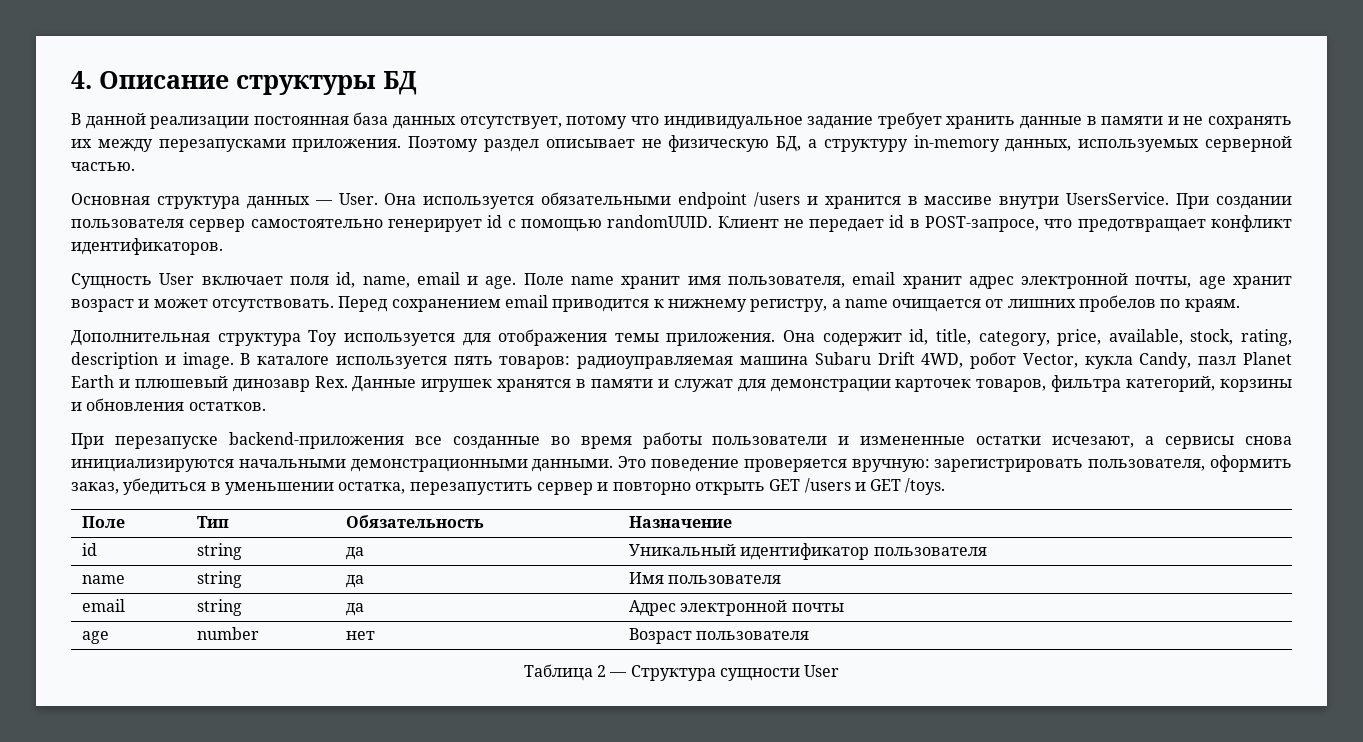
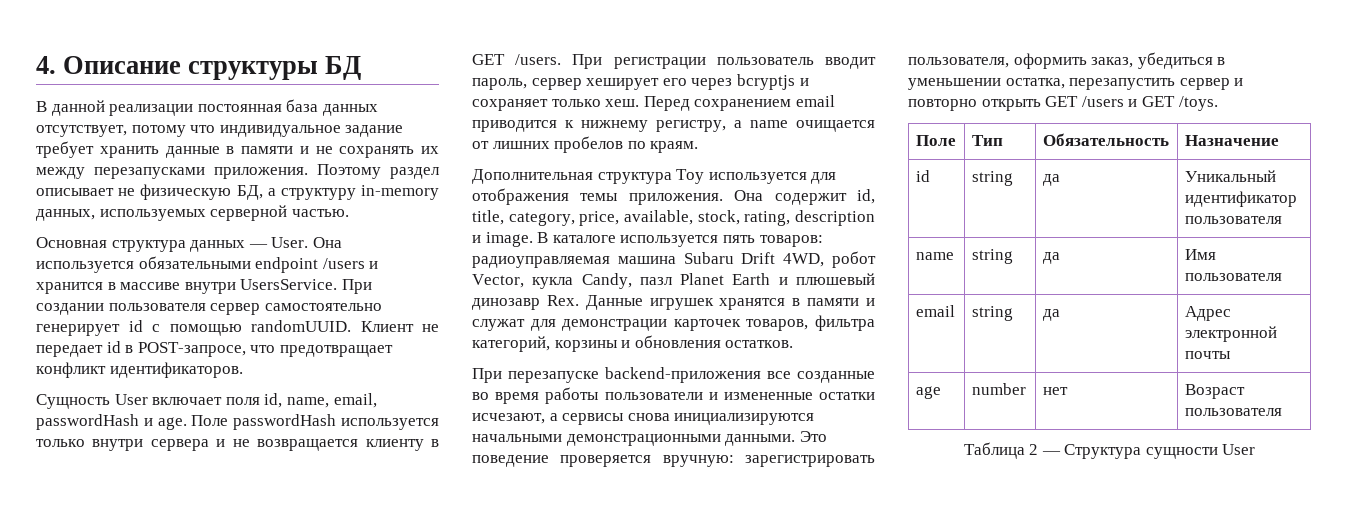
- Сущность User включает поля id, name, email и age.
+ Сущность User включает поля id, name, email, passwordHash и age.
- Поле name хранит имя пользователя, email хранит адрес электронной почты, age хранит возраст и может отсутствовать.
+ Поле passwordHash используется только внутри сервера и не возвращается клиенту в GET /users. При регистрации пользователь вводит пароль, сервер хеширует его через bcryptjs и сохраняет только хеш.

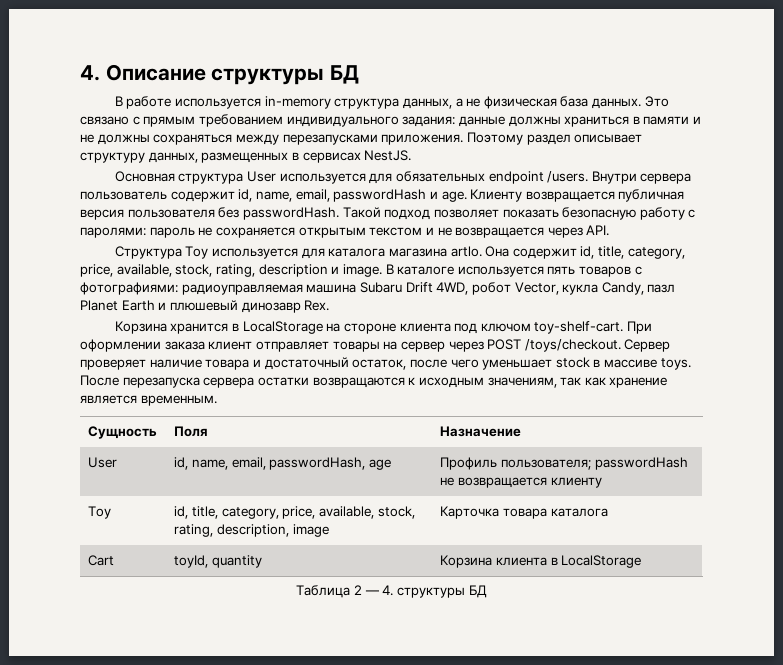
- В данной реализации постоянная база данных отсутствует, потому что индивидуальное задание требует хранить данные в памяти и не сохранять их между перезапусками приложения.
+ В работе используется in-memory структура данных, а не физическая база данных. Это связано с прямым требованием индивидуального задания: данные должны храниться в памяти и не должны сохраняться между перезапусками приложения.
- Поэтому раздел описывает не физическую БД, а структуру in-memory данных, используемых серверной частью.
- Основная структура данных — User. Она используется обязательными endpoint /users и хранится в массиве внутри UsersService. При создании пользователя сервер самостоятельно генерирует id с помощью randomUUID. Клиент не передает id в POST-запросе, что предотвращает конфликт идентификаторов.
- Сущность User включает поля id, name, email, passwordHash и age.
+ Поэтому раздел описывает структуру данных, размещенных в сервисах NestJS.
+ Основная структура User используется для обязательных endpoint /users. Внутри сервера пользователь содержит id, name, email, passwordHash и age.
- Поле passwordHash используется только внутри сервера и не возвращается клиенту в GET /users. При регистрации пользователь вводит пароль, сервер хеширует его через bcryptjs и сохраняет только хеш. Перед сохранением email приводится к нижнему регистру, а name очищается от лишних пробелов по краям.
- Дополнительная структура Toy используется для отображения темы приложения.
+ Клиенту возвращается публичная версия пользователя без passwordHash. Такой подход позволяет показать безопасную работу с паролями: пароль не сохраняется открытым текстом и не возвращается через API.
+ Структура Toy используется для каталога магазина artlo.
- В каталоге используется пять товаров: радиоуправляемая машина Subaru Drift 4WD, робот Vector, кукла Candy, пазл Planet Earth и плюшевый динозавр Rex. Данные игрушек хранятся в памяти и служат для демонстрации карточек товаров, фильтра категорий, корзины и обновления остатков.
- При перезапуске backend-приложения все созданные во время работы пользователи и измененные остатки исчезают, а сервисы снова инициализируются начальными демонстрационными данными. Это поведение проверяется вручную: зарегистрировать пользователя, оформить заказ, убедиться в уменьшении остатка, перезапустить сервер и повторно открыть GET /users и GET /toys.
- Поле | Тип | Обязательность | Назначение
- id | string | да | Уникальный идентификатор пользователя
- name | string | да | Имя пользователя
- email | string | да | Адрес электронной почты
- age | number | нет | Возраст пользователя
+ В каталоге используется пять товаров с фотографиями: радиоуправляемая машина Subaru Drift 4WD, робот Vector, кукла Candy, пазл Planet Earth и плюшевый динозавр Rex.
+ Корзина хранится в LocalStorage на стороне клиента под ключом toy-shelf-cart. При оформлении заказа клиент отправляет товары на сервер через POST /toys/checkout. Сервер проверяет наличие товара и достаточный остаток, после чего уменьшает stock в массиве toys. После перезапуска сервера остатки возвращаются к исходным значениям, так как хранение является временным.
+ Сущность | Поля | Назначение
+ User | id, name, email, passwordHash, age | Профиль пользователя; passwordHash не возвращается клиенту
+ Toy | id, title, category, price, available, stock, rating, description, image | Карточка товара каталога
+ Cart | toyId, quantity | Корзина клиента в LocalStorage
- Таблица 2 — Структура сущности User
+ Таблица 2 — 4. структуры БД

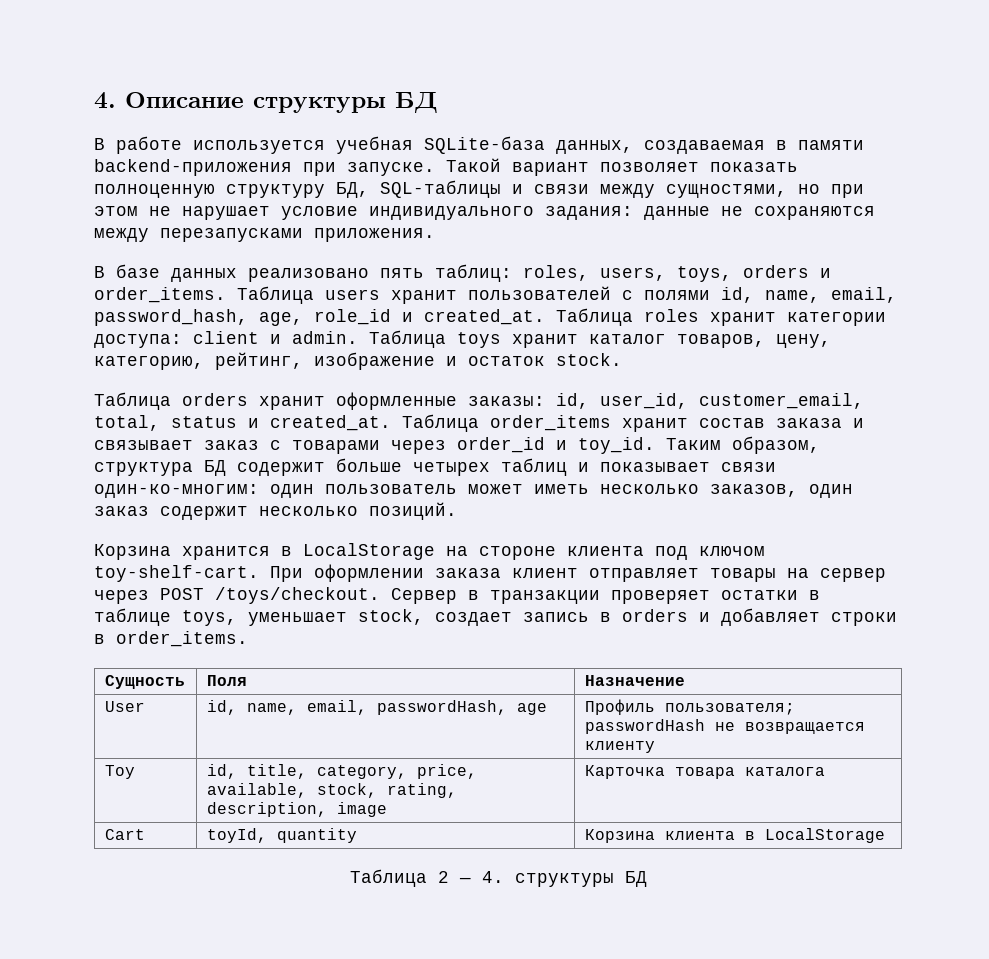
- В работе используется in-memory структура данных, а не физическая база данных. Это связано с прямым требованием индивидуального задания: данные должны храниться в памяти и не должны сохраняться между перезапусками приложения. Поэтому раздел описывает структуру данных, размещенных в сервисах NestJS.
- Основная структура User используется для обязательных endpoint /users. Внутри сервера пользователь содержит id, name, email, passwordHash и age. Клиенту возвращается публичная версия пользователя без passwordHash. Такой подход позволяет показать безопасную работу с паролями: пароль не сохраняется открытым текстом и не возвращается через API.
- Структура Toy используется для каталога магазина artlo. Она содержит id, title, category, price, available, stock, rating, description и image. В каталоге используется пять товаров с фотографиями: радиоуправляемая машина Subaru Drift 4WD, робот Vector, кукла Candy, пазл Planet Earth и плюшевый динозавр Rex.
+ В работе используется учебная SQLite-база данных, создаваемая в памяти backend-приложения при запуске. Такой вариант позволяет показать полноценную структуру БД, SQL-таблицы и связи между сущностями, но при этом не нарушает условие индивидуального задания: данные не сохраняются между перезапусками приложения.
+ В базе данных реализовано пять таблиц: roles, users, toys, orders и order_items. Таблица users хранит пользователей с полями id, name, email, password_hash, age, role_id и created_at. Таблица roles хранит категории доступа: client и admin. Таблица toys хранит каталог товаров, цену, категорию, рейтинг, изображение и остаток stock.
+ Таблица orders хранит оформленные заказы: id, user_id, customer_email, total, status и created_at. Таблица order_items хранит состав заказа и связывает заказ с товарами через order_id и toy_id. Таким образом, структура БД содержит больше четырех таблиц и показывает связи один-ко-многим: один пользователь может иметь несколько заказов, один заказ содержит несколько позиций.
- Сервер проверяет наличие товара и достаточный остаток, после чего уменьшает stock в массиве toys. После перезапуска сервера остатки возвращаются к исходным значениям, так как хранение является временным.
+ Сервер в транзакции проверяет остатки в таблице toys, уменьшает stock, создает запись в orders и добавляет строки в order_items.

